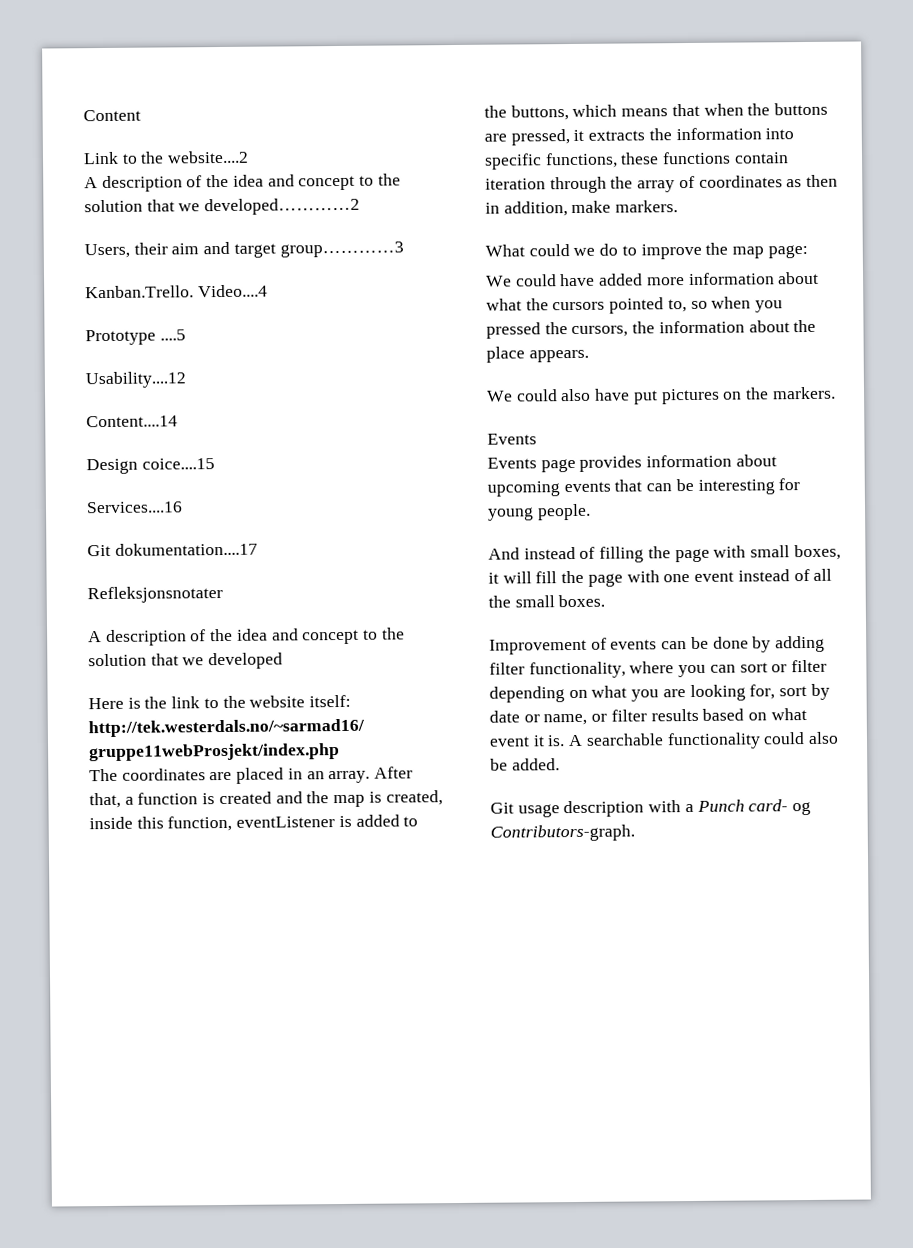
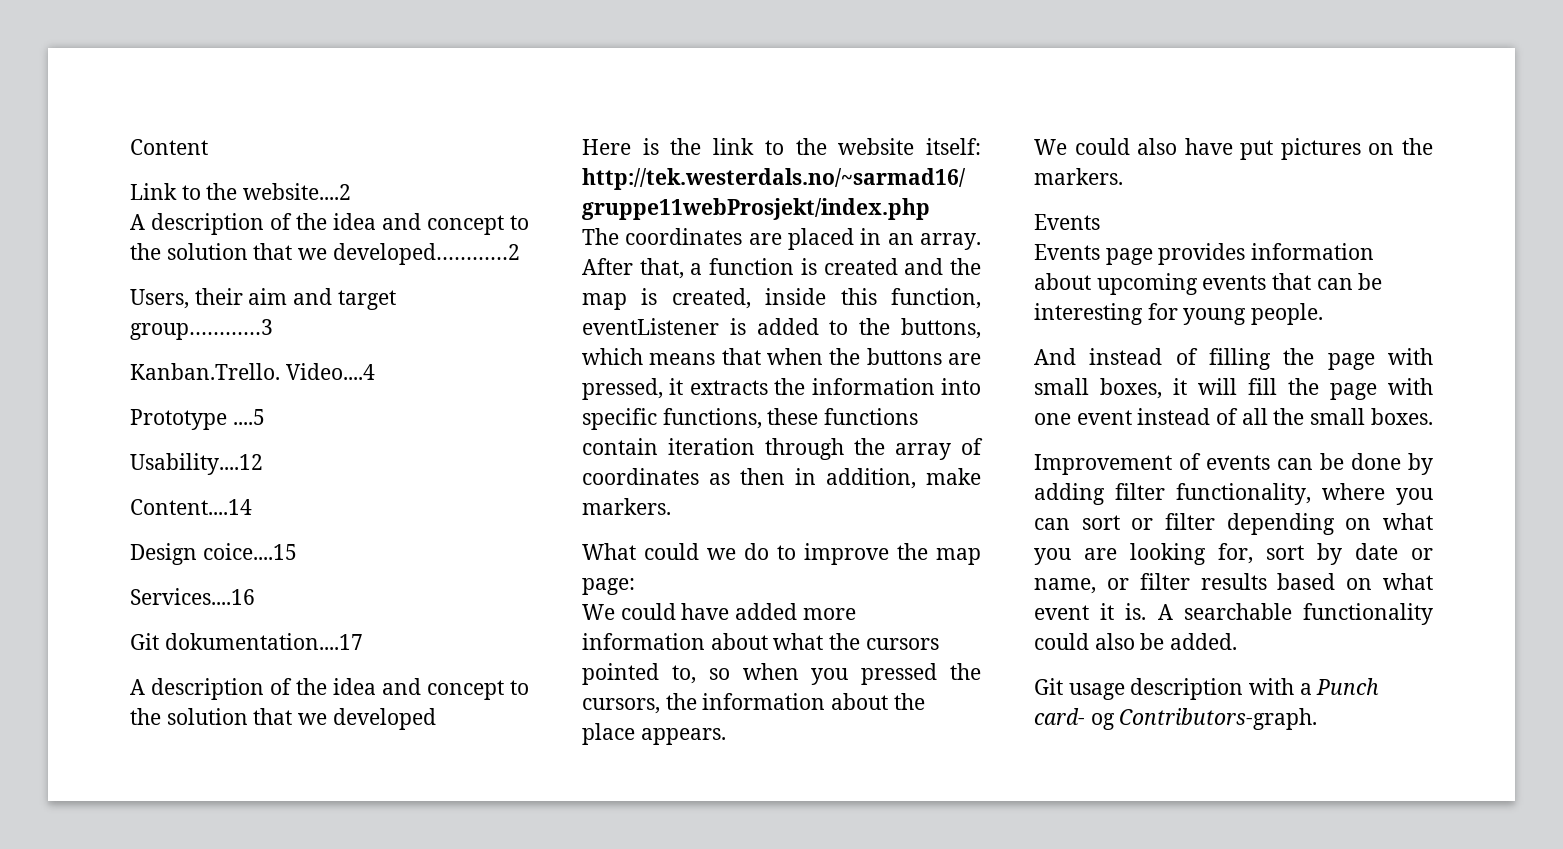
- Refleksjonsnotater

